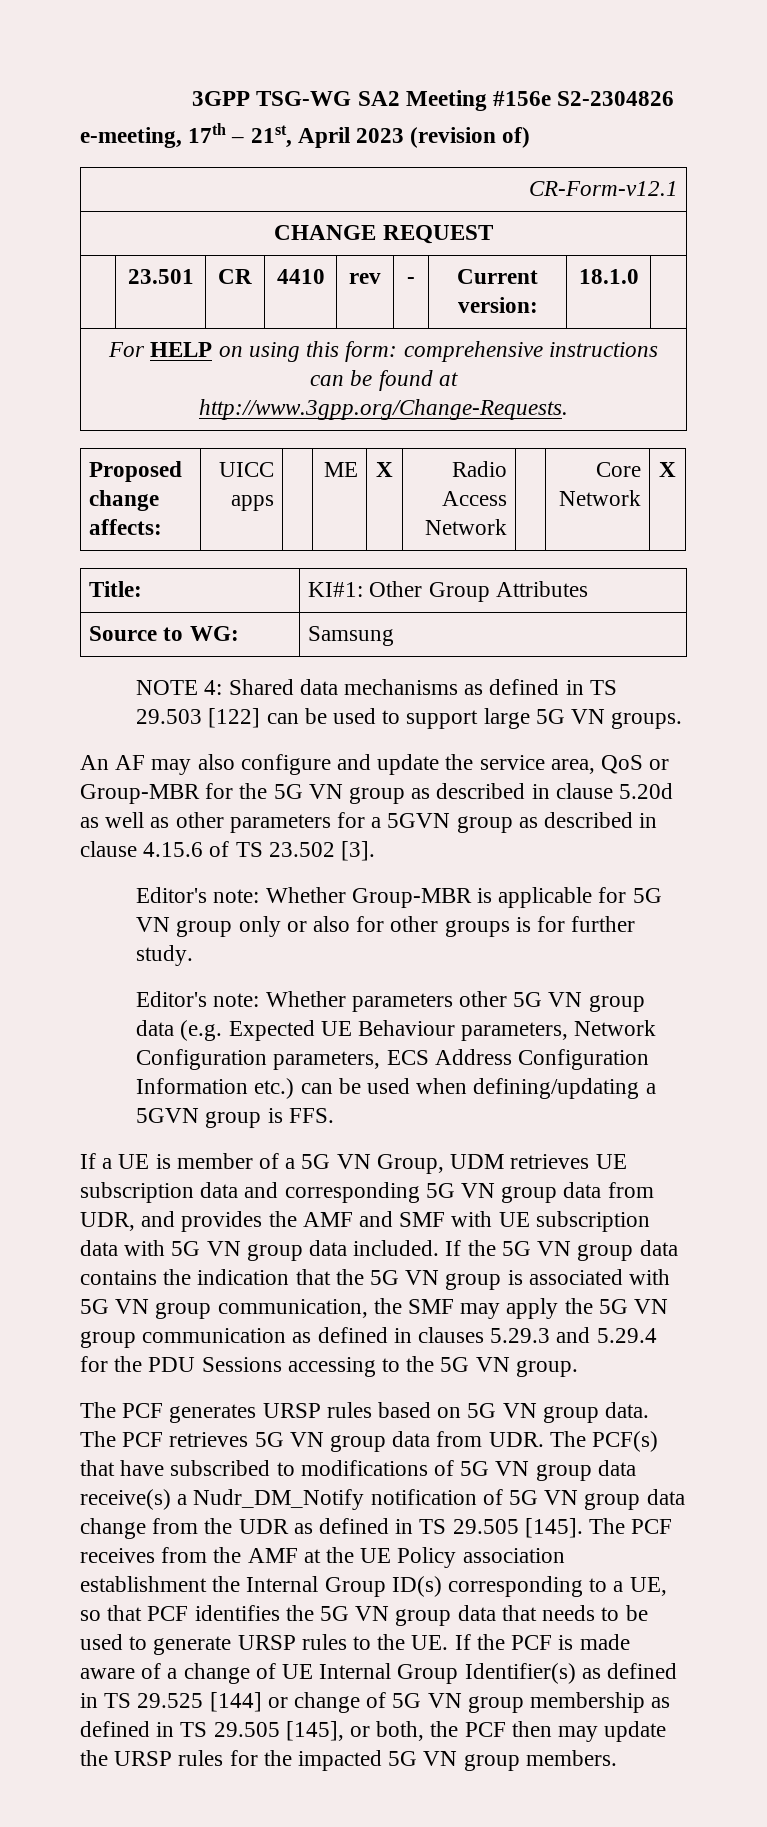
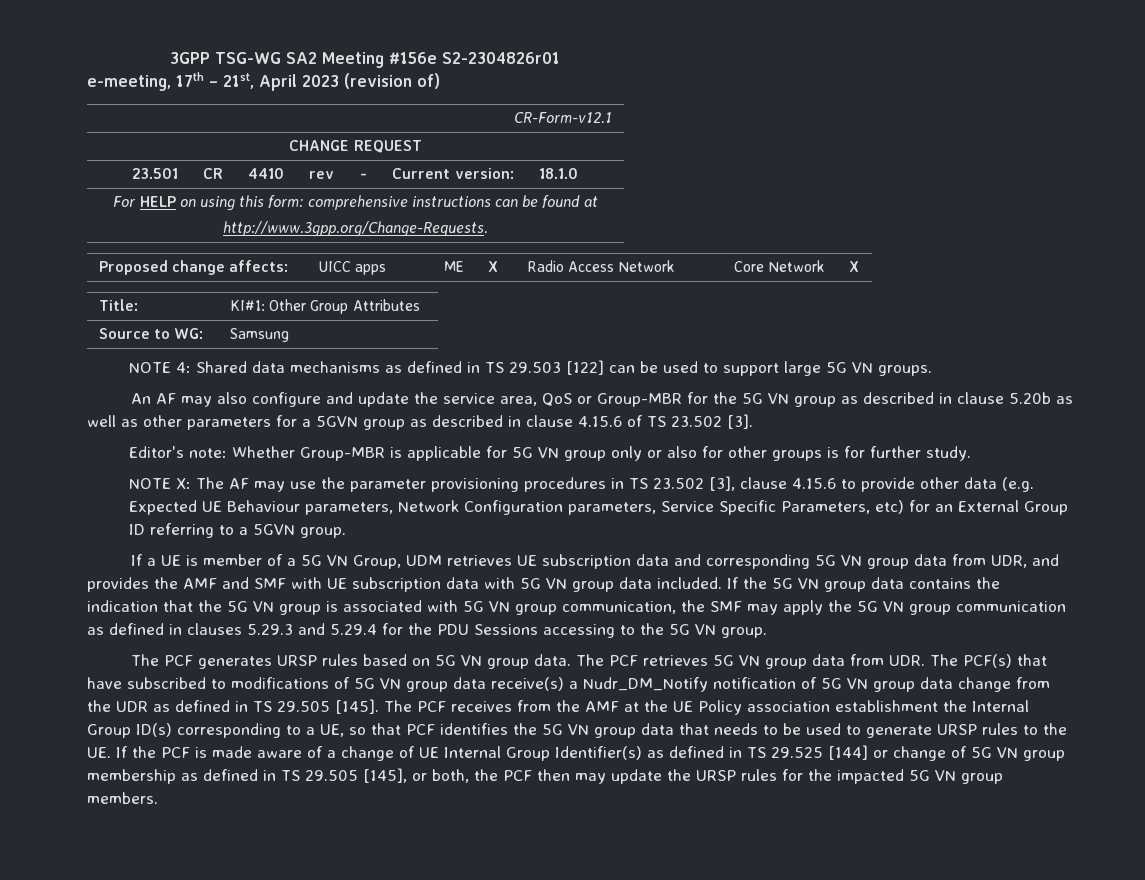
- 3GPP TSG-WG SA2 Meeting #156e S2-2304826
+ 3GPP TSG-WG SA2 Meeting #156e S2-2304826r01
- An AF may also configure and update the service area, QoS or Group-MBR for the 5G VN group as described in clause 5.20d as well as other parameters for a 5GVN group as described in clause 4.15.6 of TS 23.502 [3].
+ An AF may also configure and update the service area, QoS or Group-MBR for the 5G VN group as described in clause 5.20b as well as other parameters for a 5GVN group as described in clause 4.15.6 of TS 23.502 [3].
- Editor's note: Whether parameters other 5G VN group data (e.g. Expected UE Behaviour parameters, Network Configuration parameters, ECS Address Configuration Information etc.) can be used when defining/updating a 5GVN group is FFS.
+ NOTE X: The AF may use the parameter provisioning procedures in TS 23.502 [3], clause 4.15.6 to provide other data (e.g. Expected UE Behaviour parameters, Network Configuration parameters, Service Specific Parameters, etc) for an External Group ID referring to a 5GVN group.

